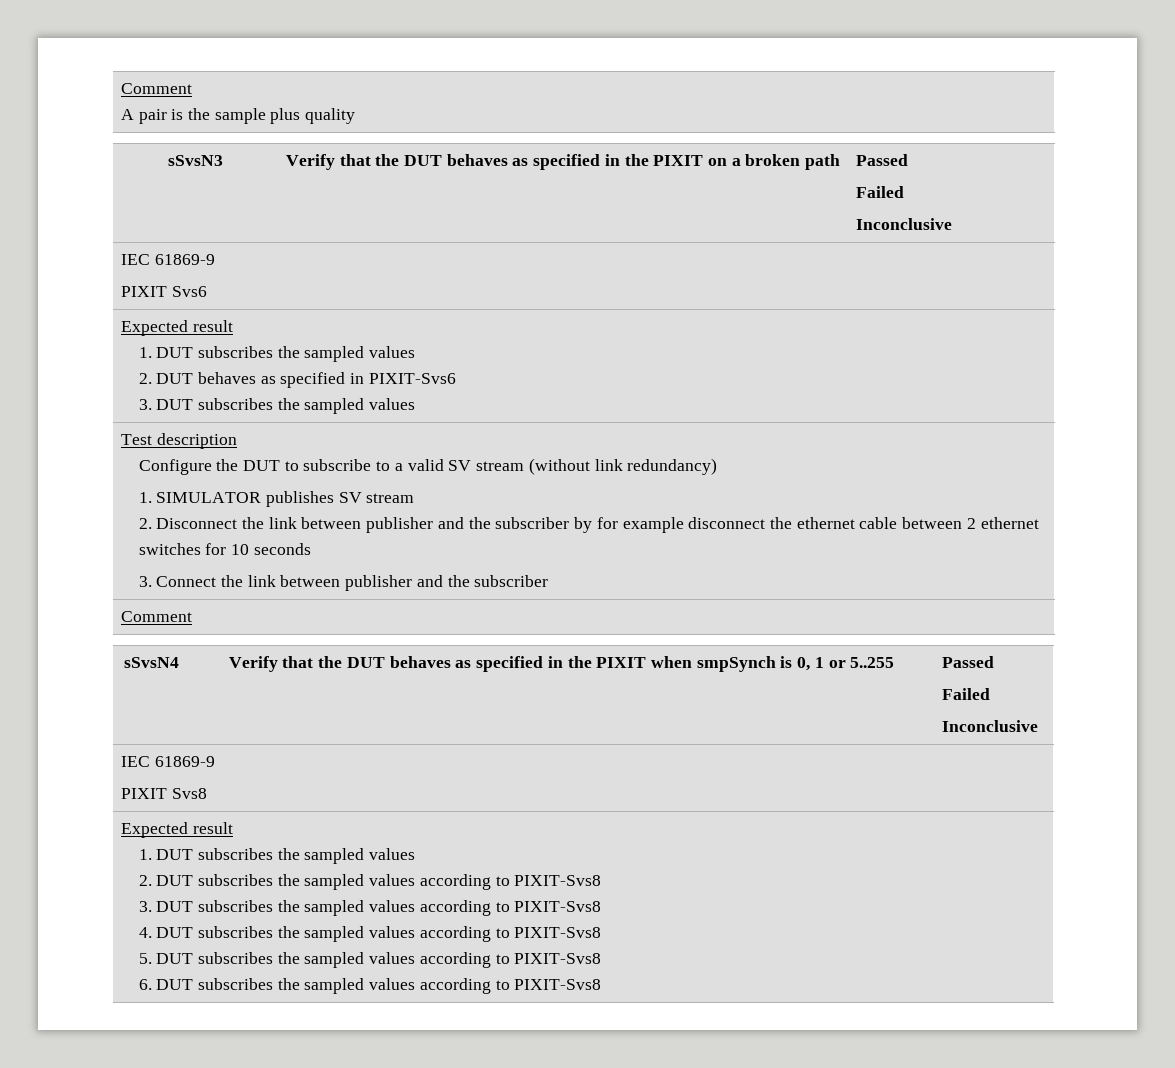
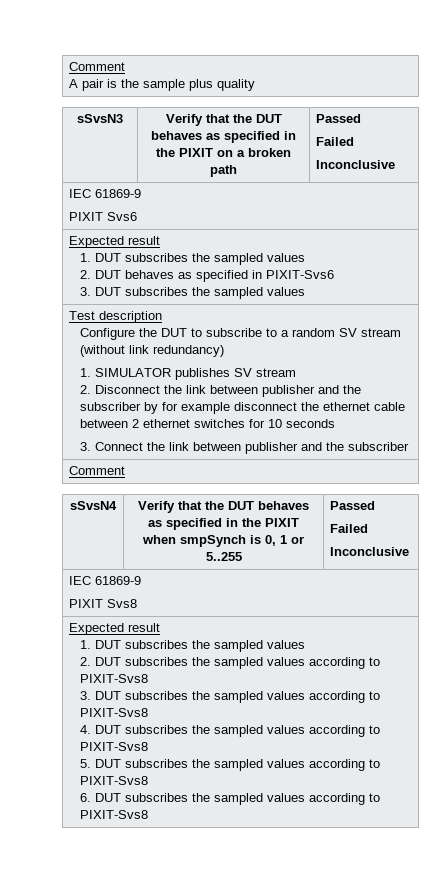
- Configure the DUT to subscribe to a valid SV stream (without link redundancy)
+ Configure the DUT to subscribe to a random SV stream (without link redundancy)

